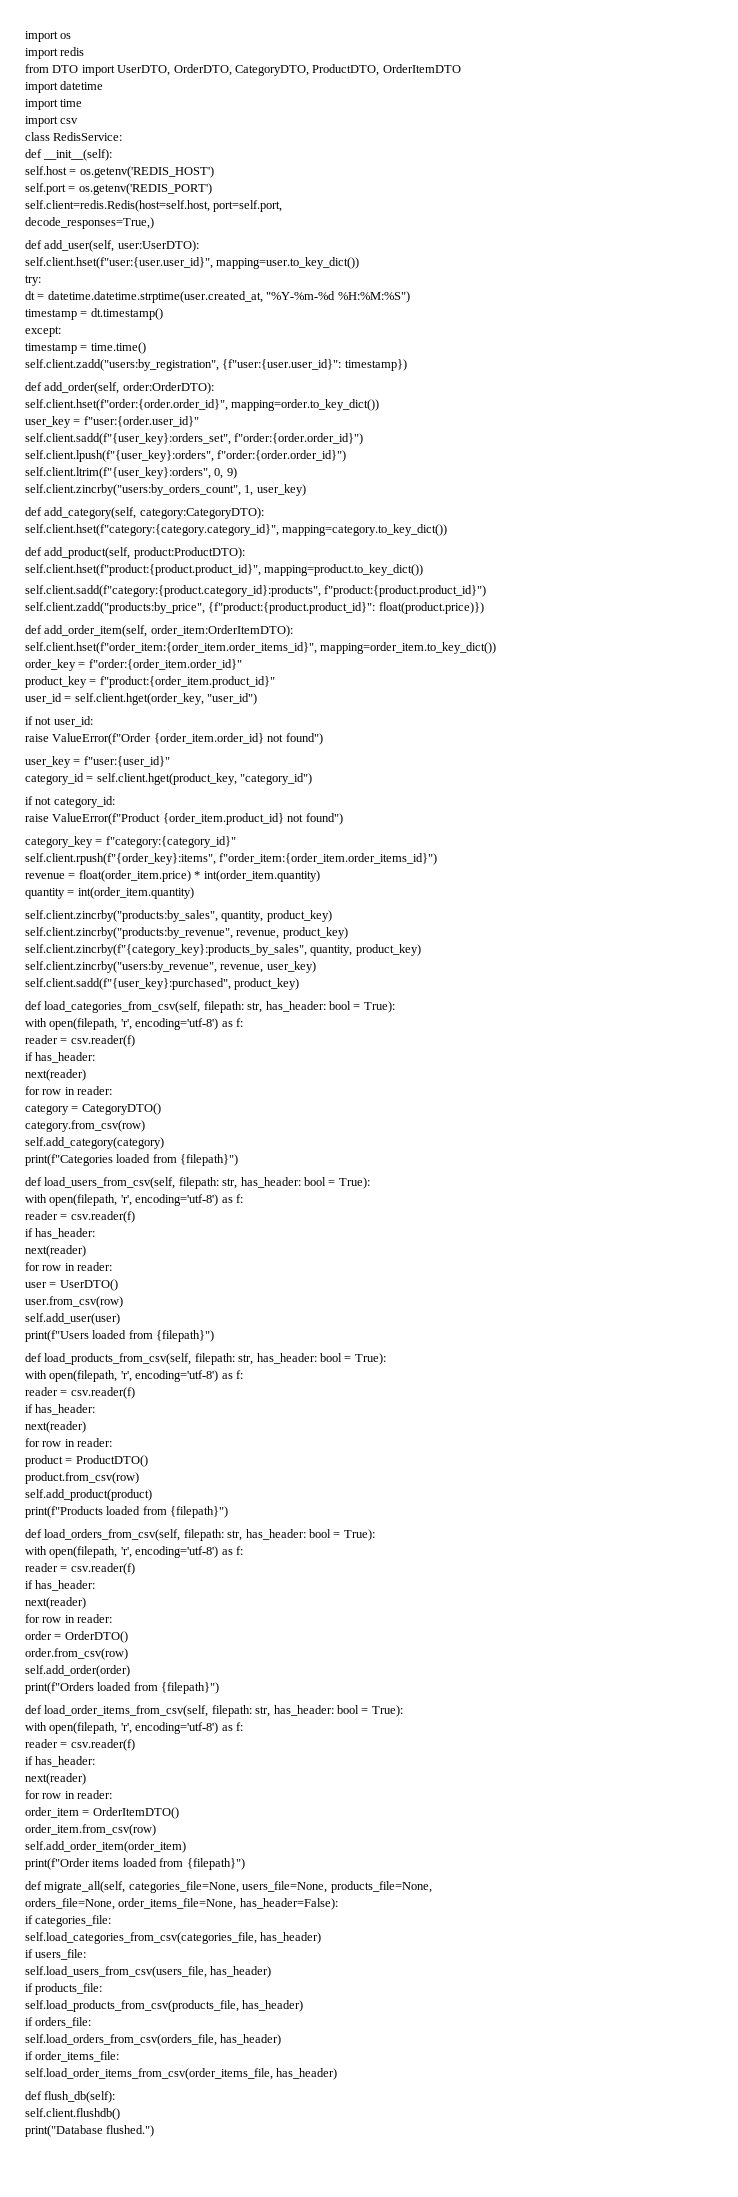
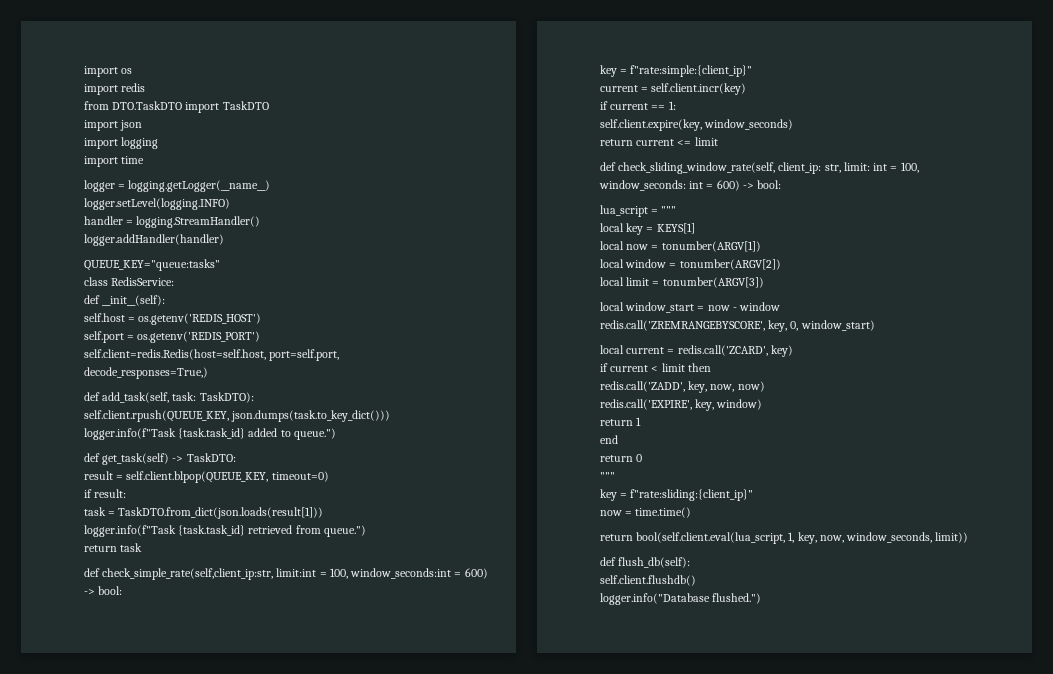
- from DTO import UserDTO, OrderDTO, CategoryDTO, ProductDTO, OrderItemDTO
- import datetime
+ from DTO.TaskDTO import TaskDTO
+ import json
+ import logging
  import time
- import csv
+ logger = logging.getLogger(__name__)
+ logger.setLevel(logging.INFO)
+ handler = logging.StreamHandler()
+ logger.addHandler(handler)
+ QUEUE_KEY="queue:tasks"
- def add_user(self, user:UserDTO):
- self.client.hset(f"user:{user.user_id}", mapping=user.to_key_dict())
- try:
- dt = datetime.datetime.strptime(user.created_at, "%Y-%m-%d %H:%M:%S")
- timestamp = dt.timestamp()
- except:
- timestamp = time.time()
- self.client.zadd("users:by_registration", {f"user:{user.user_id}": timestamp})
- def add_order(self, order:OrderDTO):
- self.client.hset(f"order:{order.order_id}", mapping=order.to_key_dict())
- user_key = f"user:{order.user_id}"
- self.client.sadd(f"{user_key}:orders_set", f"order:{order.order_id}")
- self.client.lpush(f"{user_key}:orders", f"order:{order.order_id}")
- self.client.ltrim(f"{user_key}:orders", 0, 9)
- self.client.zincrby("users:by_orders_count", 1, user_key)
- def add_category(self, category:CategoryDTO):
- self.client.hset(f"category:{category.category_id}", mapping=category.to_key_dict())
- def add_product(self, product:ProductDTO):
- self.client.hset(f"product:{product.product_id}", mapping=product.to_key_dict())
- self.client.sadd(f"category:{product.category_id}:products", f"product:{product.product_id}")
- self.client.zadd("products:by_price", {f"product:{product.product_id}": float(product.price)})
- def add_order_item(self, order_item:OrderItemDTO):
- self.client.hset(f"order_item:{order_item.order_items_id}", mapping=order_item.to_key_dict())
- order_key = f"order:{order_item.order_id}"
- product_key = f"product:{order_item.product_id}"
- user_id = self.client.hget(order_key, "user_id")
- if not user_id:
- raise ValueError(f"Order {order_item.order_id} not found")
- user_key = f"user:{user_id}"
- category_id = self.client.hget(product_key, "category_id")
- if not category_id:
- raise ValueError(f"Product {order_item.product_id} not found")
- category_key = f"category:{category_id}"
- self.client.rpush(f"{order_key}:items", f"order_item:{order_item.order_items_id}")
- revenue = float(order_item.price) * int(order_item.quantity)
- quantity = int(order_item.quantity)
- self.client.zincrby("products:by_sales", quantity, product_key)
- self.client.zincrby("products:by_revenue", revenue, product_key)
- self.client.zincrby(f"{category_key}:products_by_sales", quantity, product_key)
- self.client.zincrby("users:by_revenue", revenue, user_key)
- self.client.sadd(f"{user_key}:purchased", product_key)
- def load_categories_from_csv(self, filepath: str, has_header: bool = True):
- with open(filepath, 'r', encoding='utf-8') as f:
- reader = csv.reader(f)
- if has_header:
- next(reader)
- for row in reader:
- category = CategoryDTO()
- category.from_csv(row)
- self.add_category(category)
- print(f"Categories loaded from {filepath}")
- def load_users_from_csv(self, filepath: str, has_header: bool = True):
- with open(filepath, 'r', encoding='utf-8') as f:
- reader = csv.reader(f)
- if has_header:
- next(reader)
- for row in reader:
- user = UserDTO()
- user.from_csv(row)
- self.add_user(user)
- print(f"Users loaded from {filepath}")
- def load_products_from_csv(self, filepath: str, has_header: bool = True):
- with open(filepath, 'r', encoding='utf-8') as f:
- reader = csv.reader(f)
- if has_header:
- next(reader)
- for row in reader:
- product = ProductDTO()
- product.from_csv(row)
- self.add_product(product)
- print(f"Products loaded from {filepath}")
- def load_orders_from_csv(self, filepath: str, has_header: bool = True):
- with open(filepath, 'r', encoding='utf-8') as f:
- reader = csv.reader(f)
- if has_header:
- next(reader)
- for row in reader:
- order = OrderDTO()
- order.from_csv(row)
- self.add_order(order)
- print(f"Orders loaded from {filepath}")
- def load_order_items_from_csv(self, filepath: str, has_header: bool = True):
- with open(filepath, 'r', encoding='utf-8') as f:
- reader = csv.reader(f)
- if has_header:
- next(reader)
- for row in reader:
- order_item = OrderItemDTO()
- order_item.from_csv(row)
- self.add_order_item(order_item)
- print(f"Order items loaded from {filepath}")
- def migrate_all(self, categories_file=None, users_file=None, products_file=None,
- orders_file=None, order_items_file=None, has_header=False):
- if categories_file:
- self.load_categories_from_csv(categories_file, has_header)
- if users_file:
- self.load_users_from_csv(users_file, has_header)
- if products_file:
- self.load_products_from_csv(products_file, has_header)
- if orders_file:
- self.load_orders_from_csv(orders_file, has_header)
- if order_items_file:
- self.load_order_items_from_csv(order_items_file, has_header)
+ def add_task(self, task: TaskDTO):
+ self.client.rpush(QUEUE_KEY, json.dumps(task.to_key_dict()))
+ logger.info(f"Task {task.task_id} added to queue.")
+ def get_task(self) -> TaskDTO:
+ result = self.client.blpop(QUEUE_KEY, timeout=0)
+ if result:
+ task = TaskDTO.from_dict(json.loads(result[1]))
+ logger.info(f"Task {task.task_id} retrieved from queue.")
+ return task
+ def check_simple_rate(self,client_ip:str, limit:int = 100, window_seconds:int = 600) -> bool:
+ key = f"rate:simple:{client_ip}"
+ current = self.client.incr(key)
+ if current == 1:
+ self.client.expire(key, window_seconds)
+ return current <= limit
+ def check_sliding_window_rate(self, client_ip: str, limit: int = 100, window_seconds: int = 600) -> bool:
+ lua_script = """
+ local key = KEYS[1]
+ local now = tonumber(ARGV[1])
+ local window = tonumber(ARGV[2])
+ local limit = tonumber(ARGV[3])
+ local window_start = now - window
+ redis.call('ZREMRANGEBYSCORE', key, 0, window_start)
+ local current = redis.call('ZCARD', key)
+ if current < limit then
+ redis.call('ZADD', key, now, now)
+ redis.call('EXPIRE', key, window)
+ return 1
+ end
+ return 0
+ """
+ key = f"rate:sliding:{client_ip}"
+ now = time.time()
+ return bool(self.client.eval(lua_script, 1, key, now, window_seconds, limit))
- print("Database flushed.")
+ logger.info("Database flushed.")

